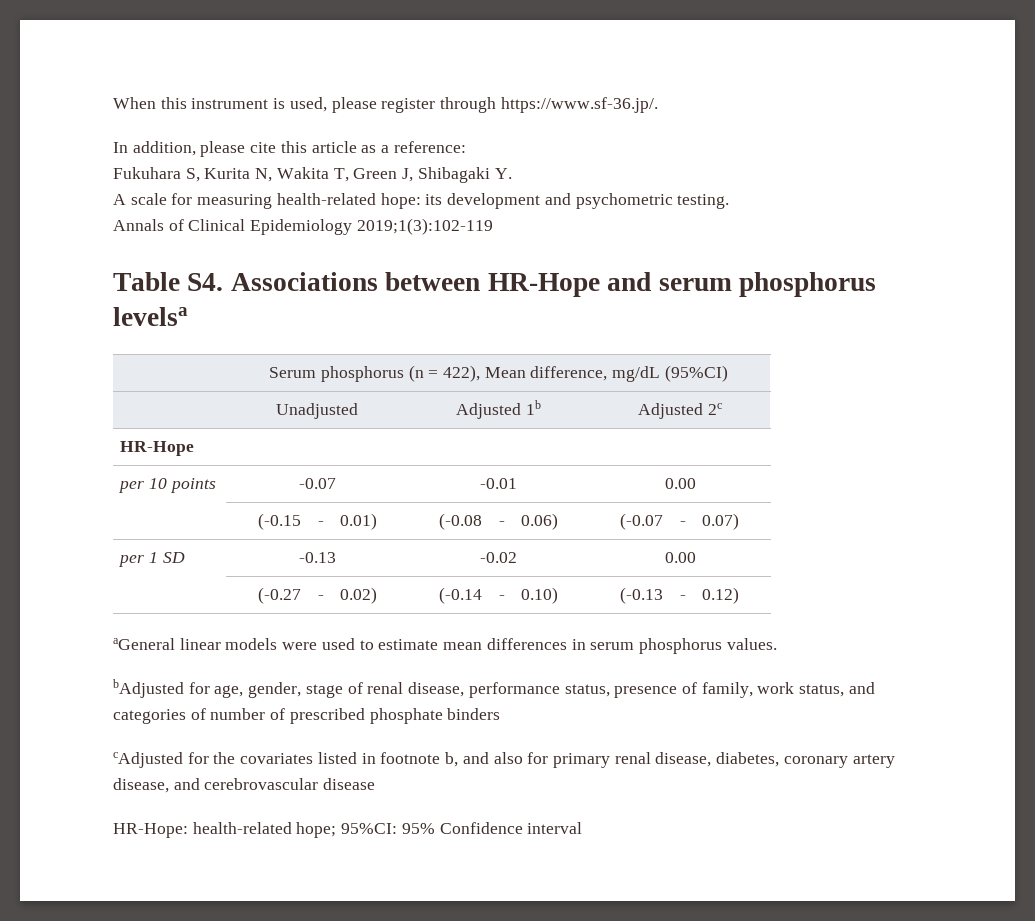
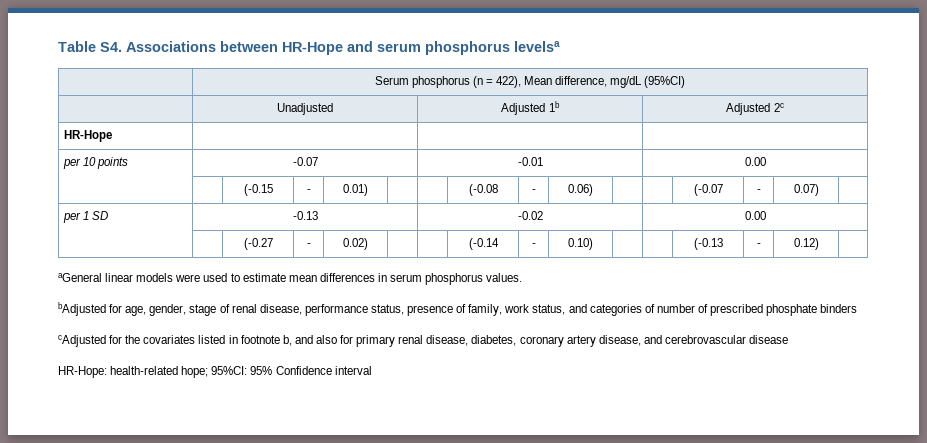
- When this instrument is used, please register through https://www.sf-36.jp/.
- In addition, please cite this article as a reference:
- Fukuhara S, Kurita N, Wakita T, Green J, Shibagaki Y.
- A scale for measuring health-related hope: its development and psychometric testing.
- Annals of Clinical Epidemiology 2019;1(3):102-119

